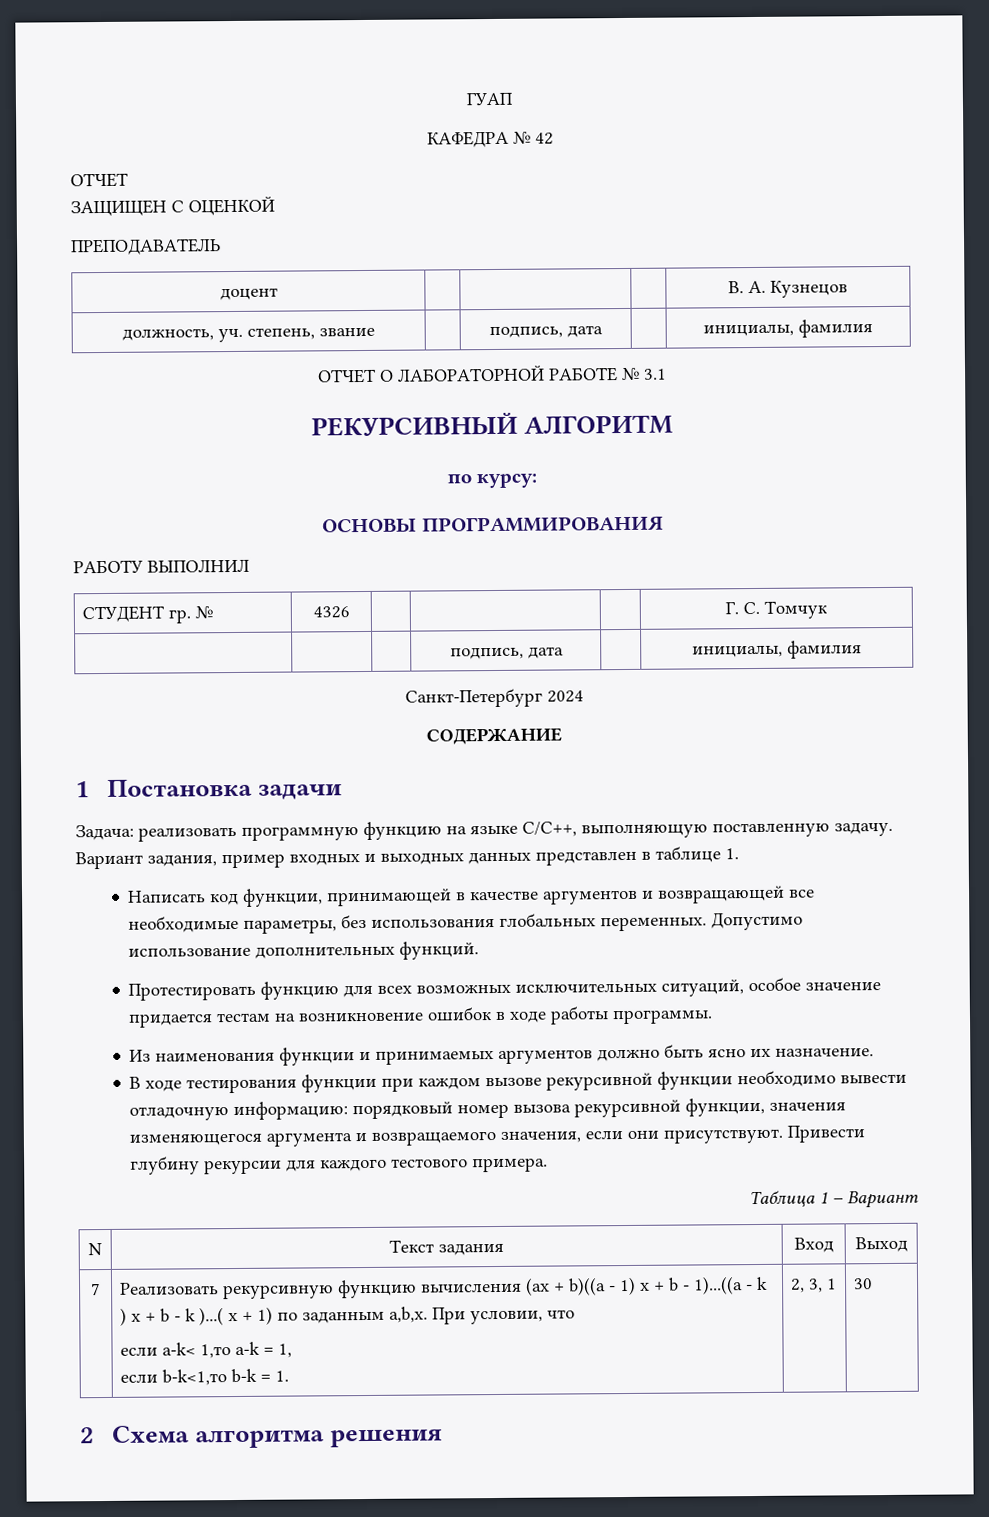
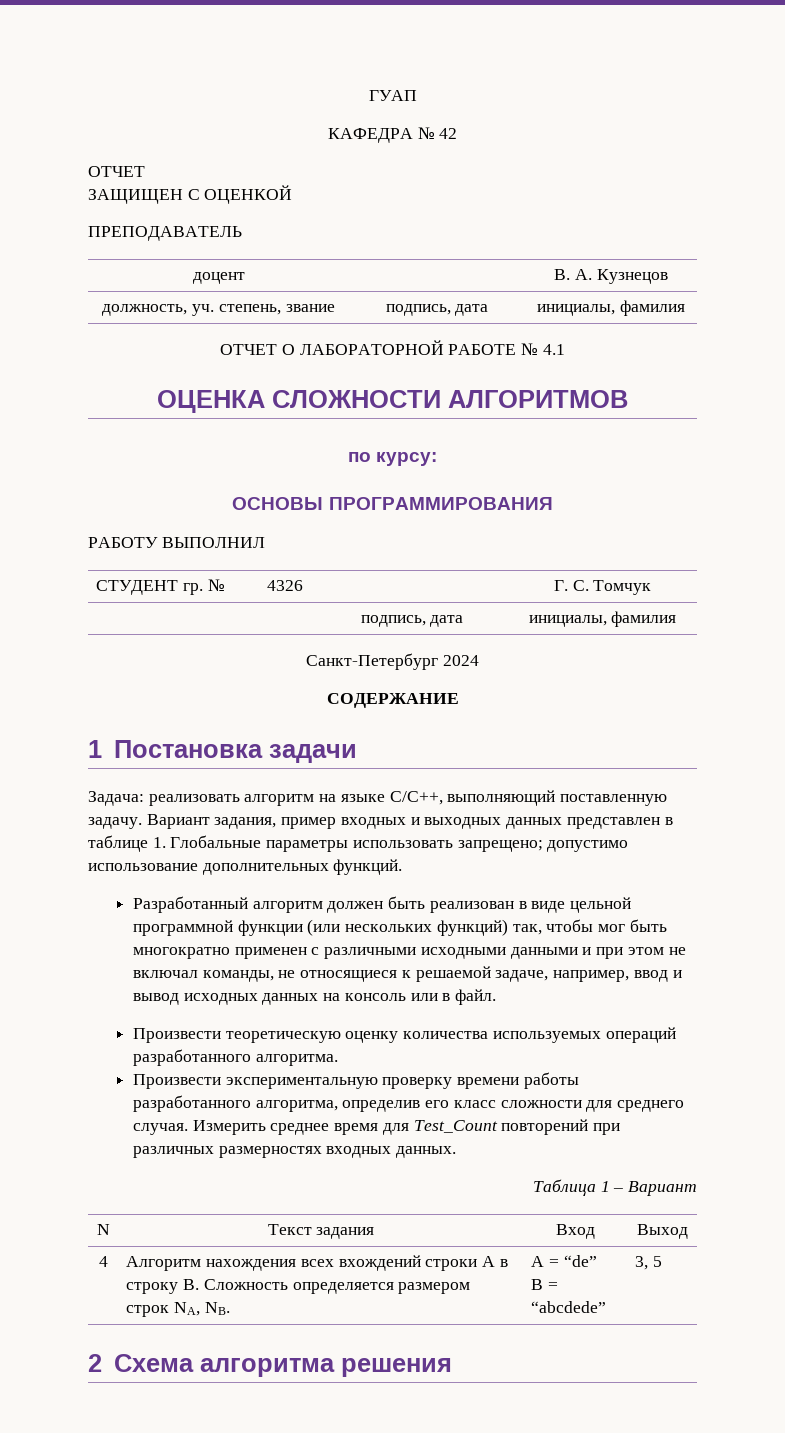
- ОТЧЕТ О ЛАБОРАТОРНОЙ РАБОТЕ № 3.1
- РЕКУРСИВНЫЙ АЛГОРИТМ
+ ОТЧЕТ О ЛАБОРАТОРНОЙ РАБОТЕ № 4.1
+ ОЦЕНКА СЛОЖНОСТИ АЛГОРИТМОВ
- Задача: реализовать программную функцию на языке C/С++, выполняющую поставленную задачу.
+ Задача: реализовать алгоритм на языке C/С++, выполняющий поставленную задачу.
- Вариант задания, пример входных и выходных данных представлен в таблице 1.
- Написать код функции, принимающей в качестве аргументов и возвращающей все необходимые параметры, без использования глобальных переменных. Допустимо использование дополнительных функций.
- Протестировать функцию для всех возможных исключительных ситуаций, особое значение придается тестам на возникновение ошибок в ходе работы программы.
- Из наименования функции и принимаемых аргументов должно быть ясно их назначение.
- В ходе тестирования функции при каждом вызове рекурсивной функции необходимо вывести отладочную информацию: порядковый номер вызова рекурсивной функции, значения изменяющегося аргумента и возвращаемого значения, если они присутствуют. Привести глубину рекурсии для каждого тестового примера.
+ Вариант задания, пример входных и выходных данных представлен в таблице 1. Глобальные параметры использовать запрещено; допустимо использование дополнительных функций.
+ Разработанный алгоритм должен быть реализован в виде цельной программной функции (или нескольких функций) так, чтобы мог быть многократно применен с различными исходными данными и при этом не включал команды, не относящиеся к решаемой задаче, например, ввод и вывод исходных данных на консоль или в файл.
+ Произвести теоретическую оценку количества используемых операций разработанного алгоритма.
+ Произвести экспериментальную проверку времени работы разработанного алгоритма, определив его класс сложности для среднего случая. Измерить среднее время для Test_Count повторений при различных размерностях входных данных.
- 7 | Реализовать рекурсивную функцию вычисления (ax + b)((a - 1) x + b - 1)...((a - k ) x + b - k )...( x + 1) по заданным a,b,x. При условии, что
- если a-k< 1,то a-k = 1,
- если b-k<1,то b-k = 1. | 2, 3, 1 | 30
+ 4 | Алгоритм нахождения всех вхождений строки A в строку B. Сложность определяется размером строк NA, NB. | A = “de”
+ B = “abcdede” | 3, 5

